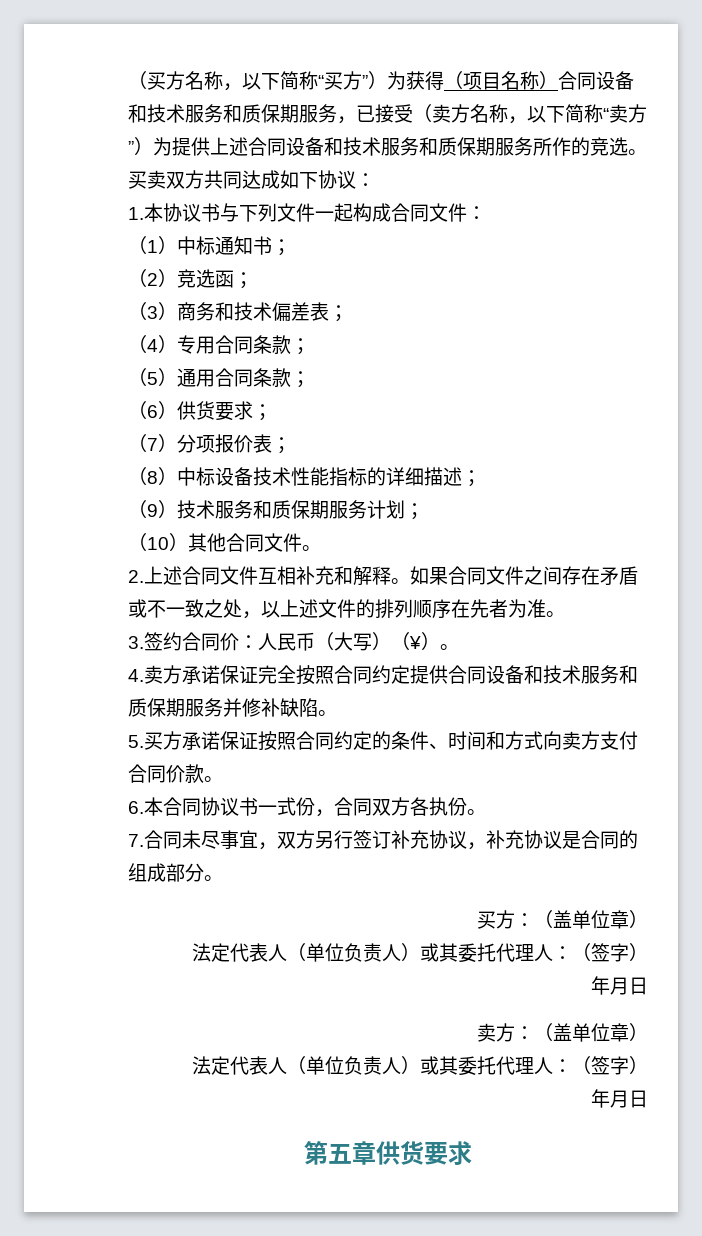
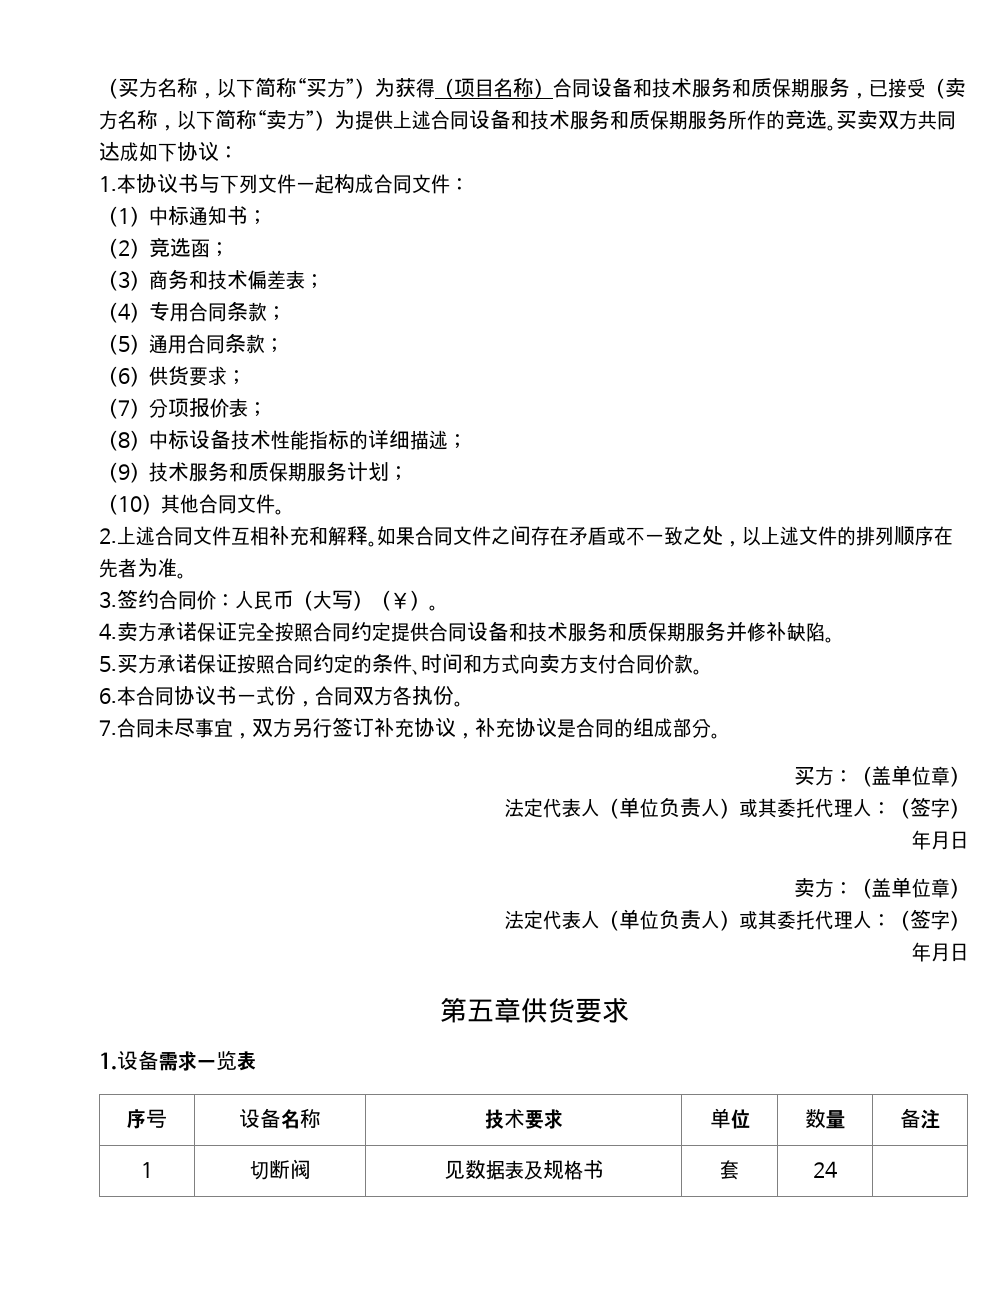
+ 1.设备需求一览表
+ 序号 | 设备名称 | 技术要求 | 单位 | 数量 | 备注
+ 1 | 切断阀 | 见数据表及规格书 | 套 | 24 |

